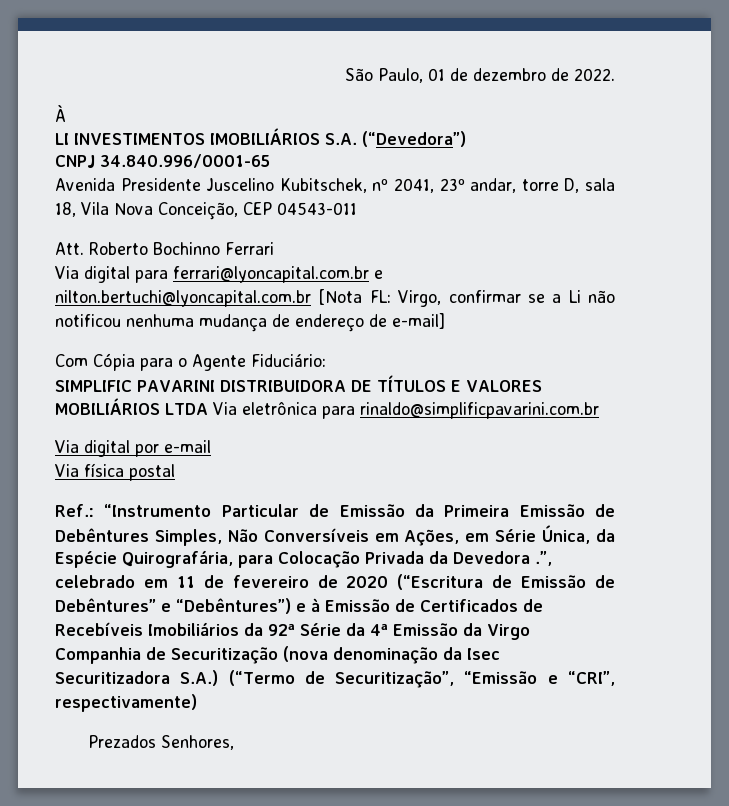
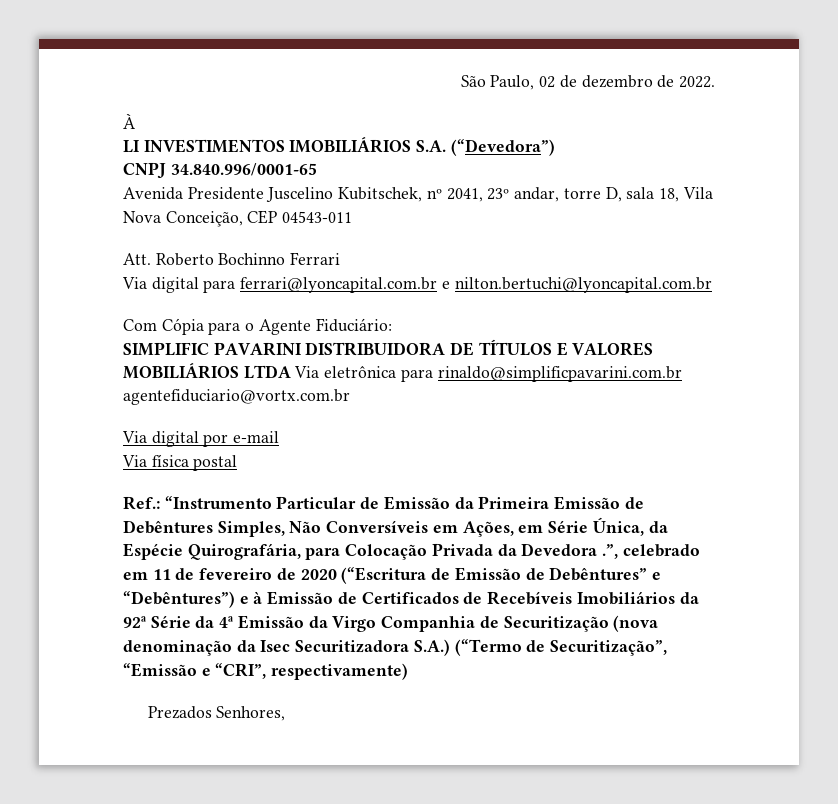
- São Paulo, 01 de dezembro de 2022.
+ São Paulo, 02 de dezembro de 2022.
- Via digital para ferrari@lyoncapital.com.br e nilton.bertuchi@lyoncapital.com.br [Nota FL: Virgo, confirmar se a Li não notificou nenhuma mudança de endereço de e-mail]
+ Via digital para ferrari@lyoncapital.com.br e nilton.bertuchi@lyoncapital.com.br
- SIMPLIFIC PAVARINI DISTRIBUIDORA DE TÍTULOS E VALORES MOBILIÁRIOS LTDA Via eletrônica para rinaldo@simplificpavarini.com.br
+ SIMPLIFIC PAVARINI DISTRIBUIDORA DE TÍTULOS E VALORES MOBILIÁRIOS LTDA Via eletrônica para rinaldo@simplificpavarini.com.br agentefiduciario@vortx.com.br

